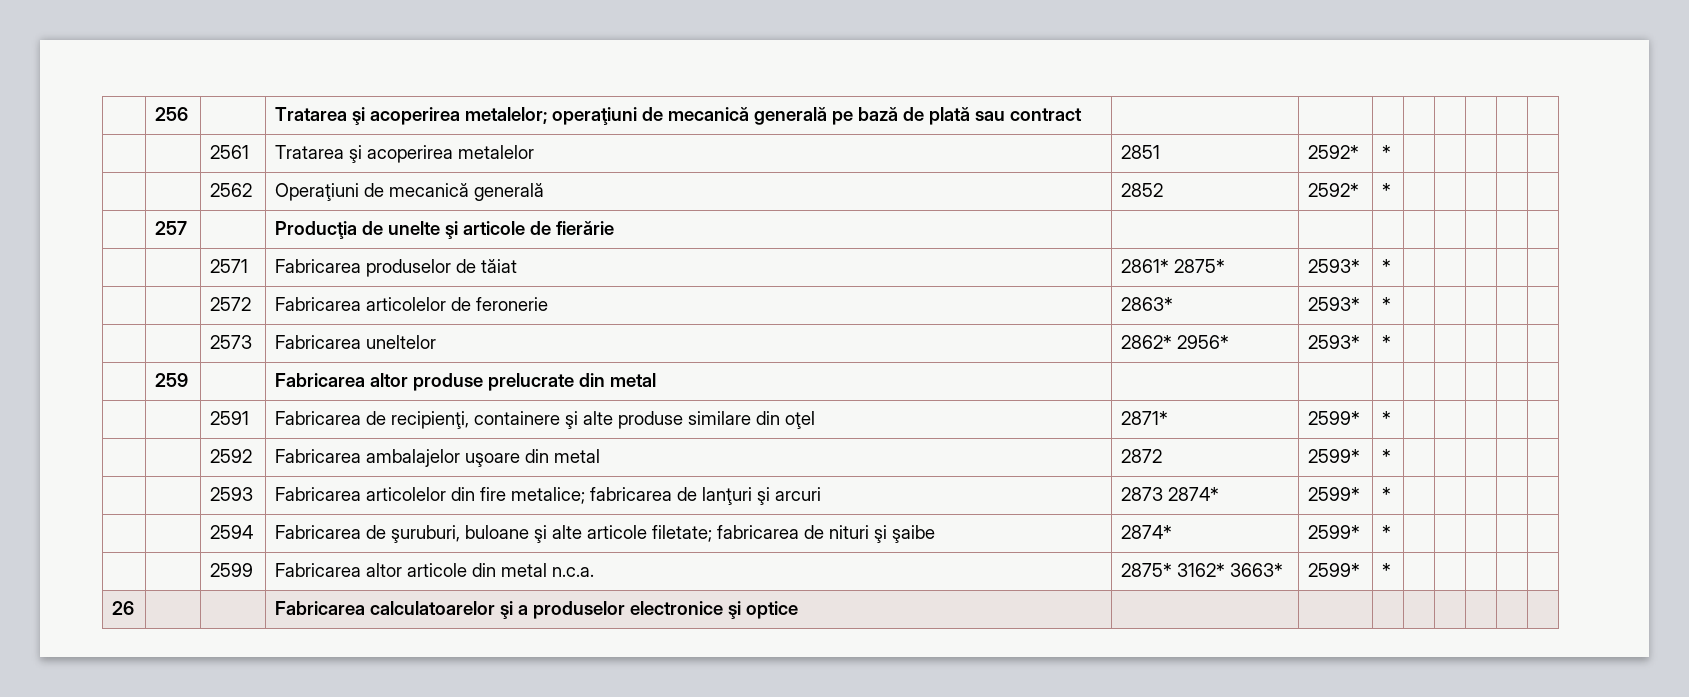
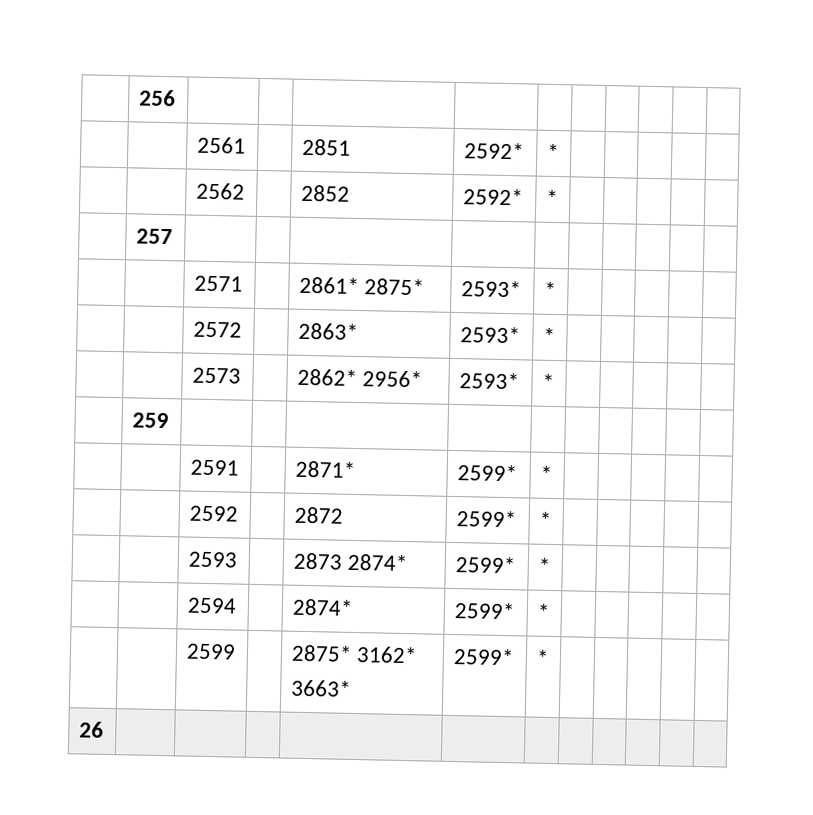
- | 256 | | Tratarea şi acoperirea metalelor; operaţiuni de mecanică generală pe bază de plată sau contract | | | | | | | |
- | | 2561 | Tratarea şi acoperirea metalelor | 2851 | 2592* | * | | | | |
+ | 256 | | | | | | | | | |
+ | | 2561 | | 2851 | 2592* | * | | | | |
- | | 2562 | Operaţiuni de mecanică generală | 2852 | 2592* | * | | | | |
+ | | 2562 | | 2852 | 2592* | * | | | | |
- | 257 | | Producţia de unelte şi articole de fierărie | | | | | | | |
- | | 2571 | Fabricarea produselor de tăiat | 2861* 2875* | 2593* | * | | | | |
+ | 257 | | | | | | | | | |
+ | | 2571 | | 2861* 2875* | 2593* | * | | | | |
- | | 2572 | Fabricarea articolelor de feronerie | 2863* | 2593* | * | | | | |
+ | | 2572 | | 2863* | 2593* | * | | | | |
- | | 2573 | Fabricarea uneltelor | 2862* 2956* | 2593* | * | | | | |
+ | | 2573 | | 2862* 2956* | 2593* | * | | | | |
- | 259 | | Fabricarea altor produse prelucrate din metal | | | | | | | |
- | | 2591 | Fabricarea de recipienţi, containere şi alte produse similare din oţel | 2871* | 2599* | * | | | | |
+ | 259 | | | | | | | | | |
+ | | 2591 | | 2871* | 2599* | * | | | | |
- | | 2592 | Fabricarea ambalajelor uşoare din metal | 2872 | 2599* | * | | | | |
+ | | 2592 | | 2872 | 2599* | * | | | | |
- | | 2593 | Fabricarea articolelor din fire metalice; fabricarea de lanţuri şi arcuri | 2873 2874* | 2599* | * | | | | |
+ | | 2593 | | 2873 2874* | 2599* | * | | | | |
- | | 2594 | Fabricarea de şuruburi, buloane şi alte articole filetate; fabricarea de nituri şi şaibe | 2874* | 2599* | * | | | | |
- | | 2599 | Fabricarea altor articole din metal n.c.a. | 2875* 3162* 3663* | 2599* | * | | | | |
+ | | 2594 | | 2874* | 2599* | * | | | | |
+ | | 2599 | | 2875* 3162* 3663* | 2599* | * | | | | |
- 26 | | | Fabricarea calculatoarelor şi a produselor electronice şi optice | | | | | | | |
+ 26 | | | | | | | | | | |

